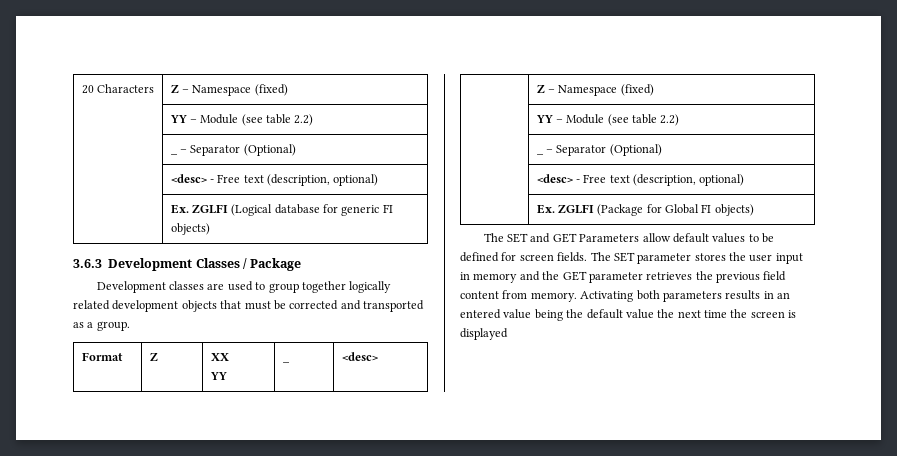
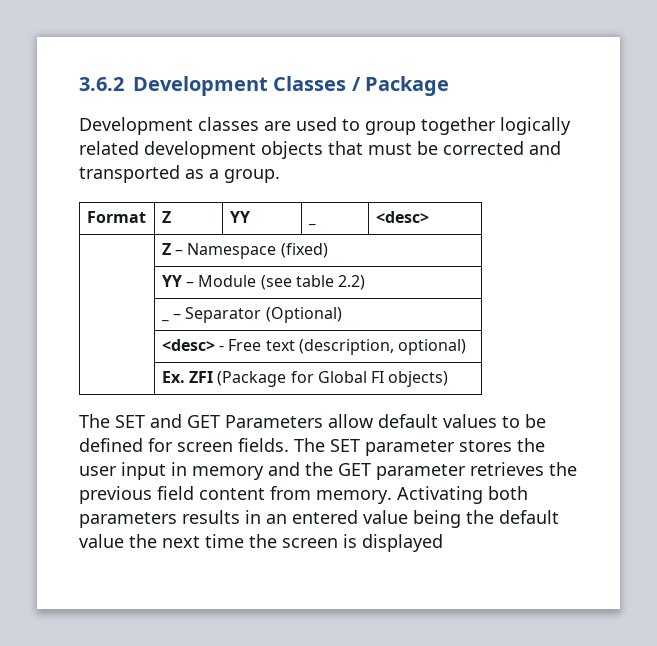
- 20 Characters | Z – Namespace (fixed)
- | YY – Module (see table 2.2)
- | _ – Separator (Optional)
- | <desc> - Free text (description, optional)
- | Ex. ZGLFI (Logical database for generic FI objects)
- 3.6.3 Development Classes / Package
+ 3.6.2 Development Classes / Package
- Format | Z | XX
- YY | _ | <desc>
+ Format | Z | YY | _ | <desc>
- | Ex. ZGLFI (Package for Global FI objects)
+ | Ex. ZFI (Package for Global FI objects)

